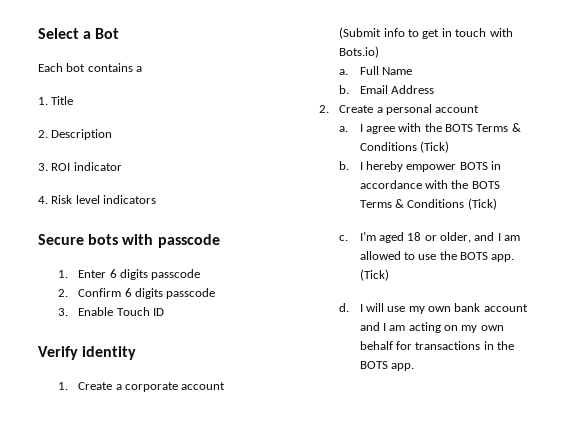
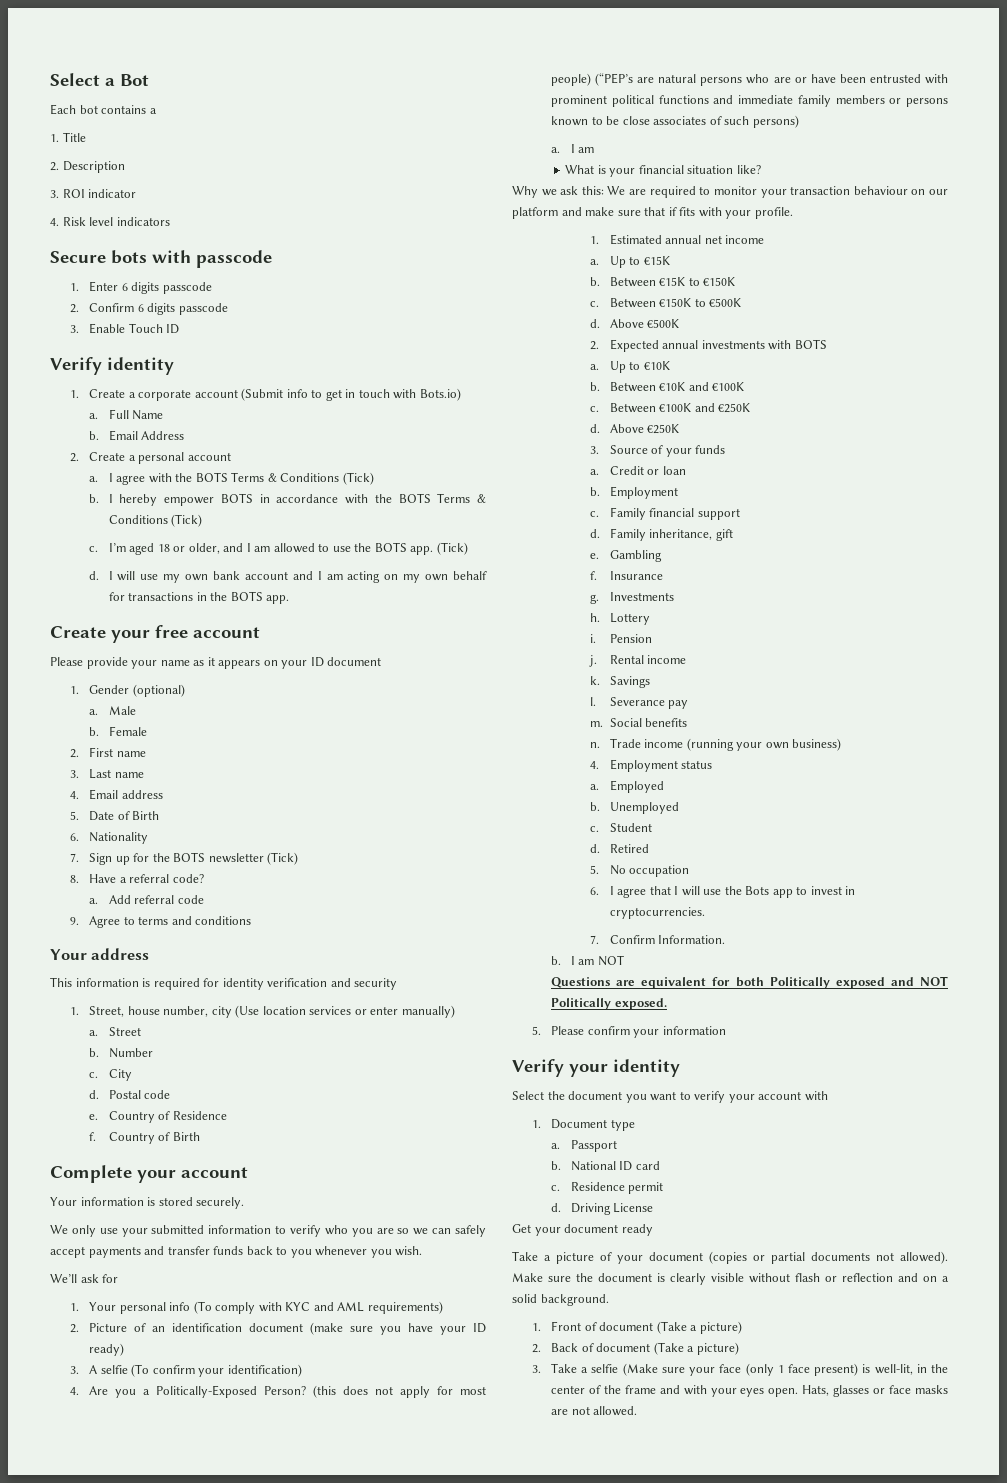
+ Create your free account
+ Please provide your name as it appears on your ID document
+ 1. Gender (optional)
+ a. Male
+ b. Female
+ 2. First name
+ 3. Last name
+ 4. Email address
+ 5. Date of Birth
+ 6. Nationality
+ 7. Sign up for the BOTS newsletter (Tick)
+ 8. Have a referral code?
+ a. Add referral code
+ 9. Agree to terms and conditions
+ Your address
+ This information is required for identity verification and security
+ 1. Street, house number, city (Use location services or enter manually)
+ a. Street
+ b. Number
+ c. City
+ d. Postal code
+ e. Country of Residence
+ f. Country of Birth
+ Complete your account
+ Your information is stored securely.
+ We only use your submitted information to verify who you are so we can safely accept payments and transfer funds back to you whenever you wish.
+ We’ll ask for
+ 1. Your personal info (To comply with KYC and AML requirements)
+ 2. Picture of an identification document (make sure you have your ID ready)
+ 3. A selfie (To confirm your identification)
+ 4. Are you a Politically-Exposed Person? (this does not apply for most people) (“PEP’s are natural persons who are or have been entrusted with prominent political functions and immediate family members or persons known to be close associates of such persons)
+ a. I am
+ What is your financial situation like?
+ Why we ask this: We are required to monitor your transaction behaviour on our platform and make sure that if fits with your profile.
+ 1. Estimated annual net income
+ a. Up to €15K
+ b. Between €15K to €150K
+ c. Between €150K to €500K
+ d. Above €500K
+ 2. Expected annual investments with BOTS
+ a. Up to €10K
+ b. Between €10K and €100K
+ c. Between €100K and €250K
+ d. Above €250K
+ 3. Source of your funds
+ a. Credit or loan
+ b. Employment
+ c. Family financial support
+ d. Family inheritance, gift
+ e. Gambling
+ f. Insurance
+ g. Investments
+ h. Lottery
+ i. Pension
+ j. Rental income
+ k. Savings
+ l. Severance pay
+ m. Social benefits
+ n. Trade income (running your own business)
+ 4. Employment status
+ a. Employed
+ b. Unemployed
+ c. Student
+ d. Retired
+ 5. No occupation
+ 6. I agree that I will use the Bots app to invest in cryptocurrencies.
+ 7. Confirm Information.
+ b. I am NOT
+ Questions are equivalent for both Politically exposed and NOT Politically exposed.
+ 5. Please confirm your information
+ Verify your identity
+ Select the document you want to verify your account with
+ 1. Document type
+ a. Passport
+ b. National ID card
+ c. Residence permit
+ d. Driving License
+ Get your document ready
+ Take a picture of your document (copies or partial documents not allowed). Make sure the document is clearly visible without flash or reflection and on a solid background.
+ 1. Front of document (Take a picture)
+ 2. Back of document (Take a picture)
+ 3. Take a selfie (Make sure your face (only 1 face present) is well-lit, in the center of the frame and with your eyes open. Hats, glasses or face masks are not allowed.

